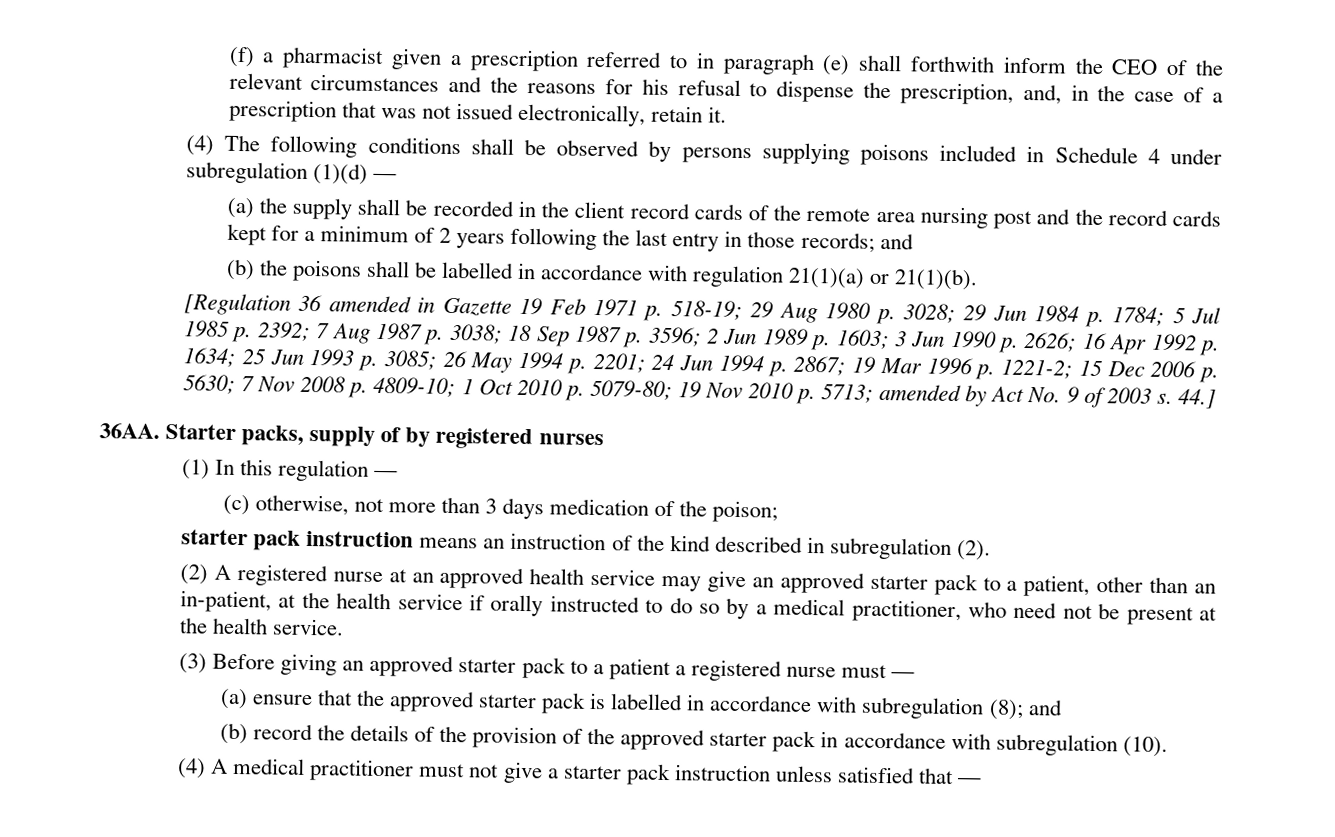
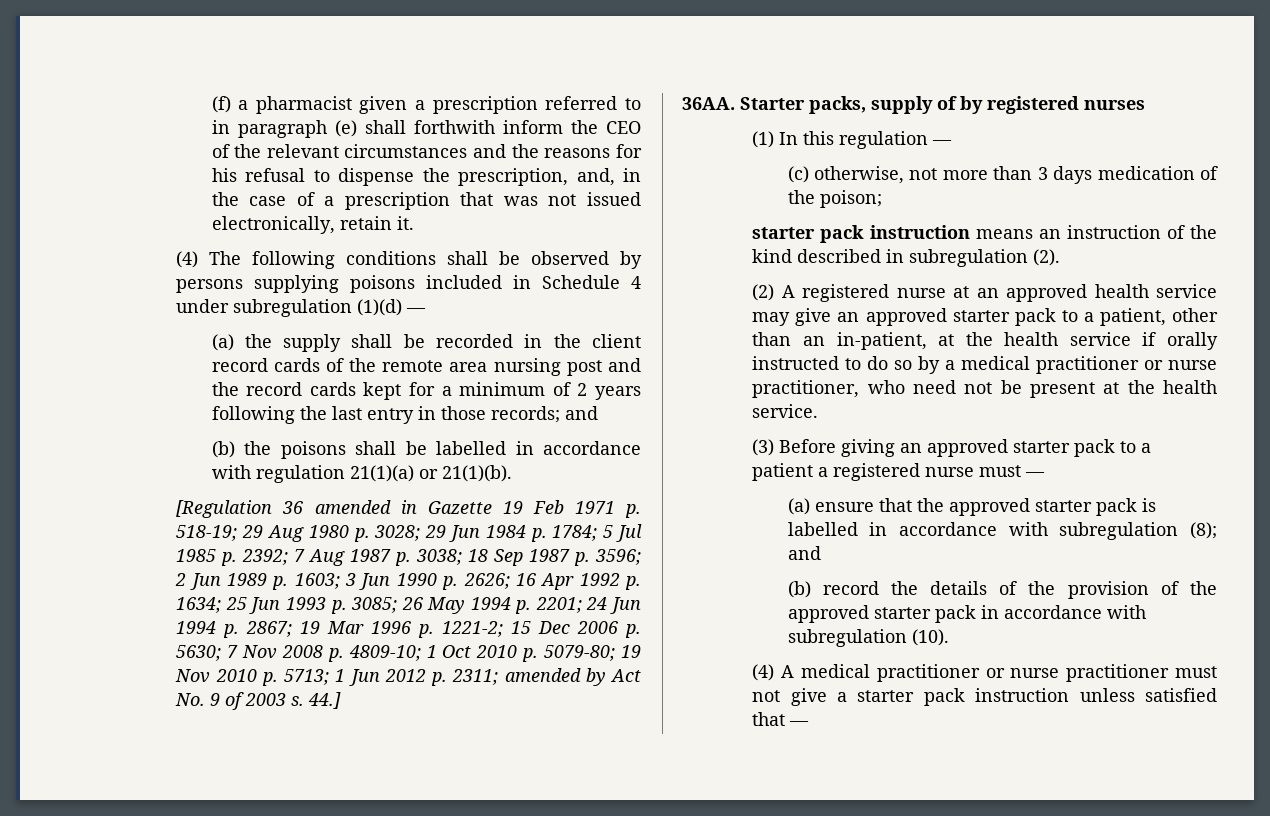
+ 1 Jun 2012 p. 2311;
- (2) A registered nurse at an approved health service may give an approved starter pack to a patient, other than an in-patient, at the health service if orally instructed to do so by a medical practitioner, who need not be present at the health service.
+ (2) A registered nurse at an approved health service may give an approved starter pack to a patient, other than an in-patient, at the health service if orally instructed to do so by a medical practitioner or nurse practitioner, who need not be present at the health service.
- (4) A medical practitioner must not give a starter pack instruction unless satisfied that —
+ (4) A medical practitioner or nurse practitioner must not give a starter pack instruction unless satisfied that —

